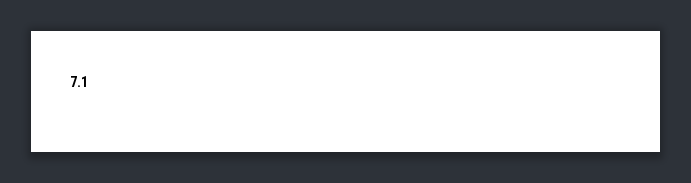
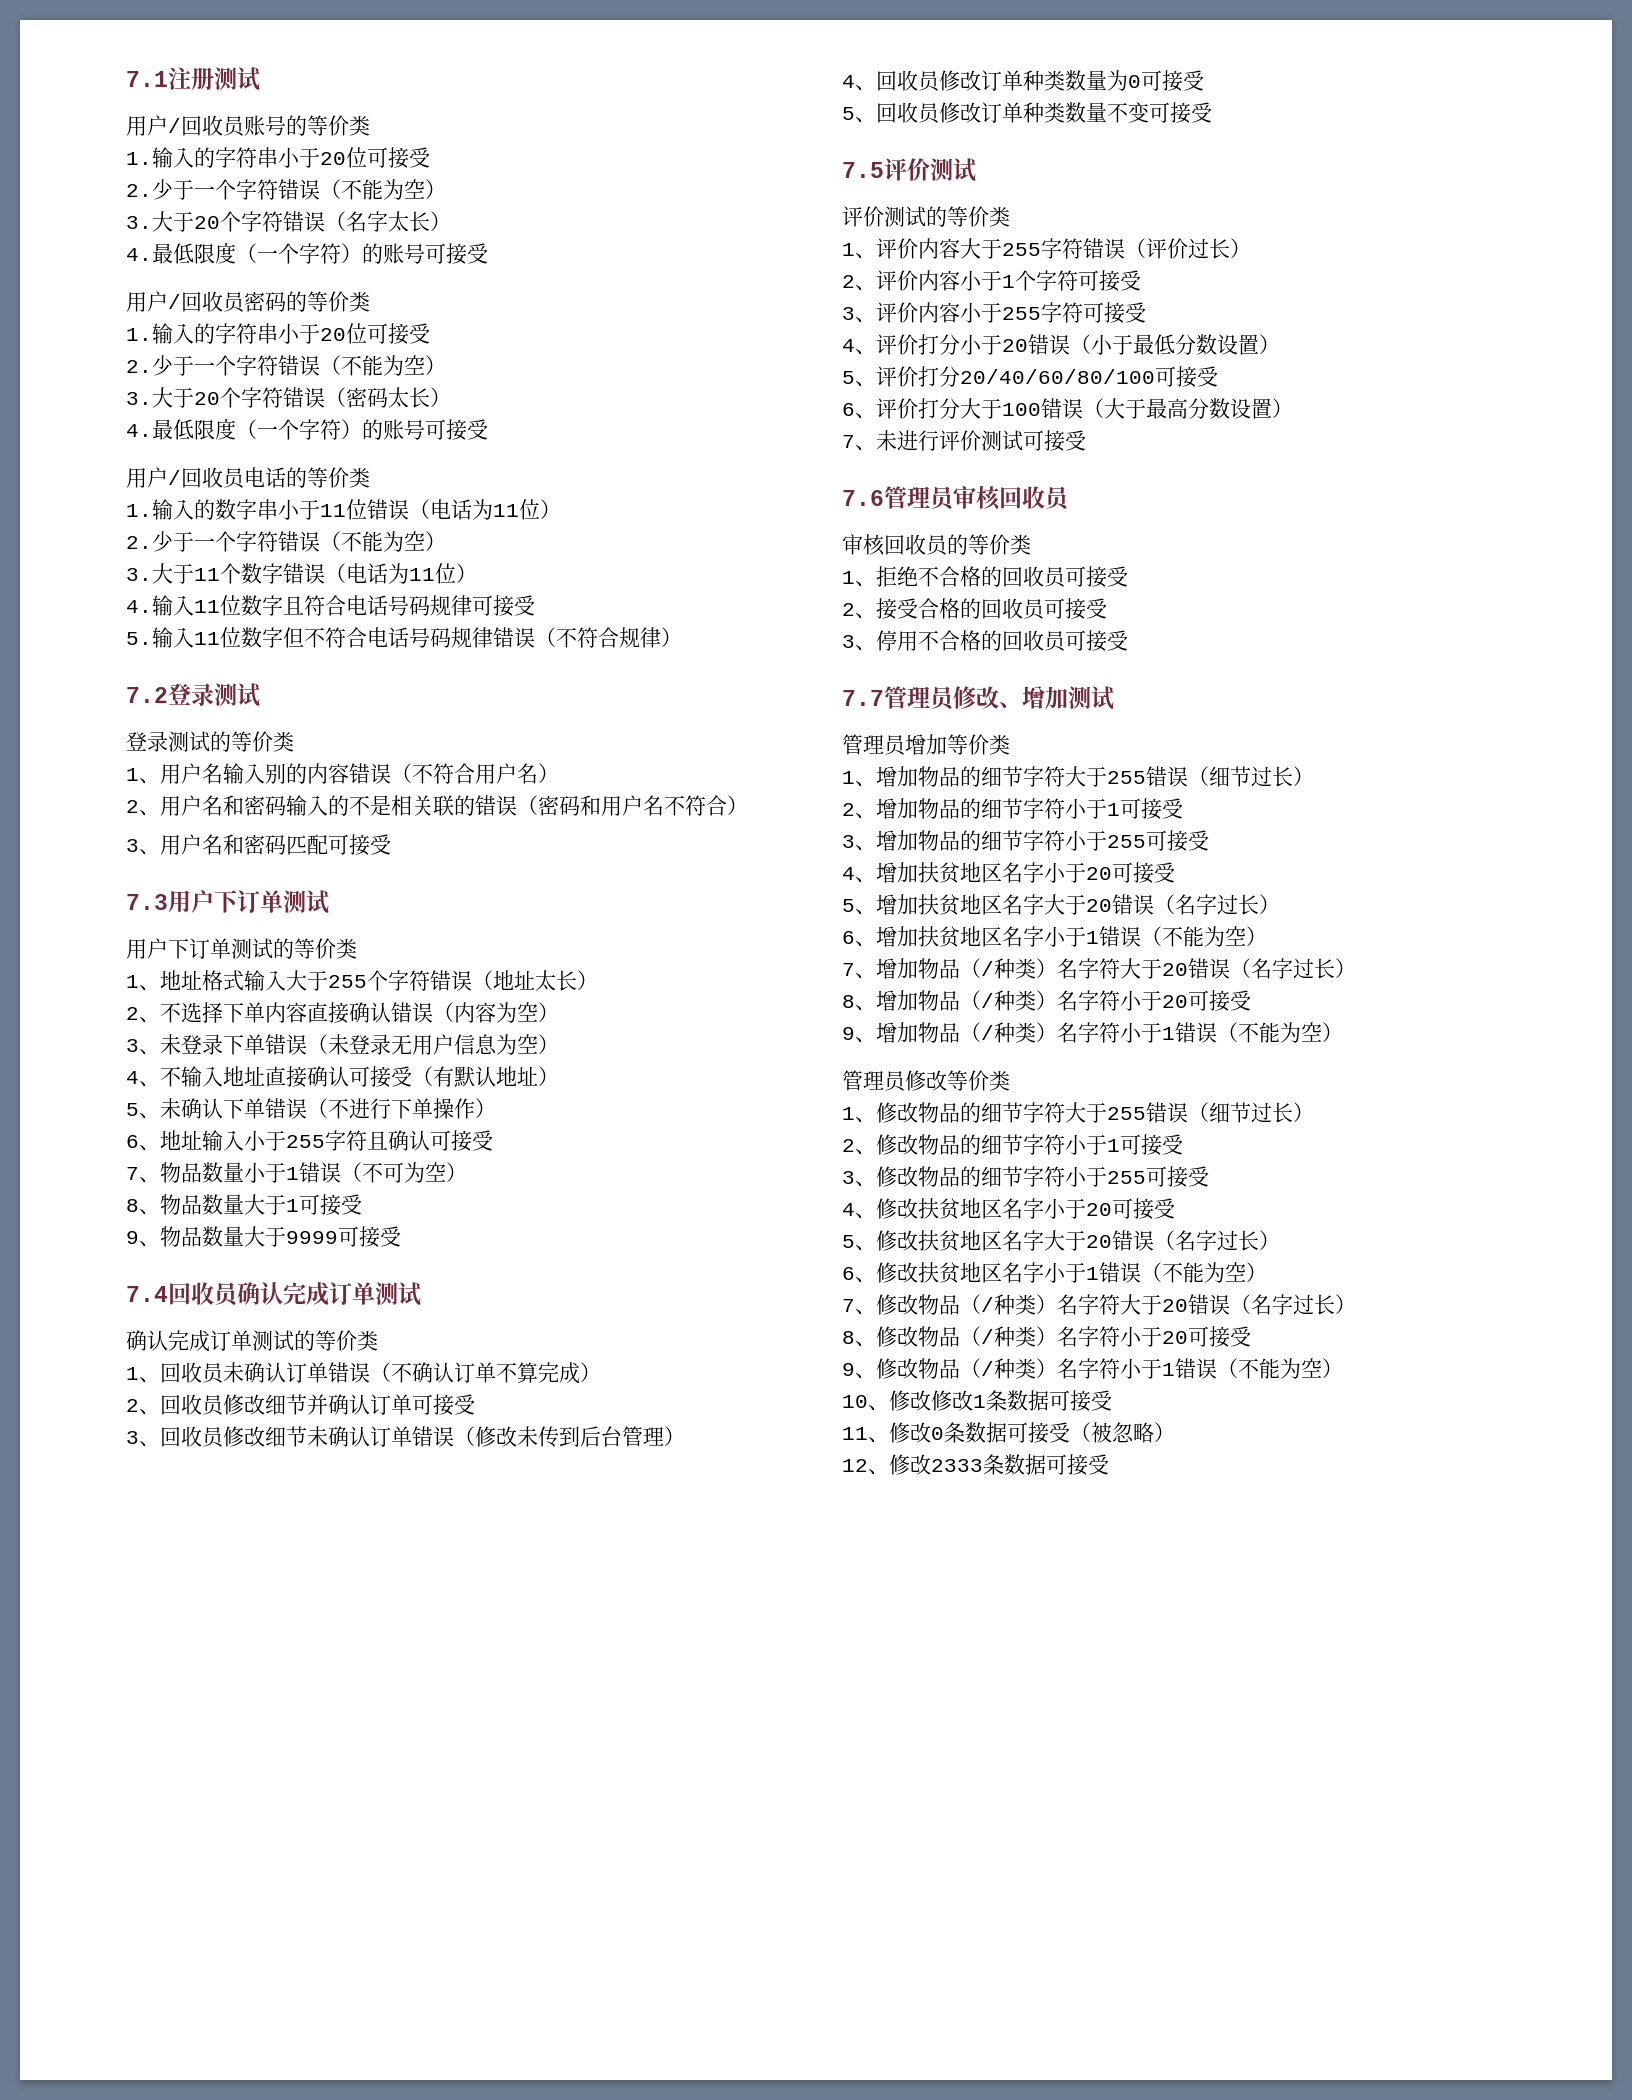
- 7.1
+ 7.1注册测试
+ 用户/回收员账号的等价类
+ 1.输入的字符串小于20位可接受
+ 2.少于一个字符错误（不能为空）
+ 3.大于20个字符错误（名字太长）
+ 4.最低限度（一个字符）的账号可接受
+ 用户/回收员密码的等价类
+ 1.输入的字符串小于20位可接受
+ 2.少于一个字符错误（不能为空）
+ 3.大于20个字符错误（密码太长）
+ 4.最低限度（一个字符）的账号可接受
+ 用户/回收员电话的等价类
+ 1.输入的数字串小于11位错误（电话为11位）
+ 2.少于一个字符错误（不能为空）
+ 3.大于11个数字错误（电话为11位）
+ 4.输入11位数字且符合电话号码规律可接受
+ 5.输入11位数字但不符合电话号码规律错误（不符合规律）
+ 7.2登录测试
+ 登录测试的等价类
+ 1、用户名输入别的内容错误（不符合用户名）
+ 2、用户名和密码输入的不是相关联的错误（密码和用户名不符合）
+ 3、用户名和密码匹配可接受
+ 7.3用户下订单测试
+ 用户下订单测试的等价类
+ 1、地址格式输入大于255个字符错误（地址太长）
+ 2、不选择下单内容直接确认错误（内容为空）
+ 3、未登录下单错误（未登录无用户信息为空）
+ 4、不输入地址直接确认可接受（有默认地址）
+ 5、未确认下单错误（不进行下单操作）
+ 6、地址输入小于255字符且确认可接受
+ 7、物品数量小于1错误（不可为空）
+ 8、物品数量大于1可接受
+ 9、物品数量大于9999可接受
+ 7.4回收员确认完成订单测试
+ 确认完成订单测试的等价类
+ 1、回收员未确认订单错误（不确认订单不算完成）
+ 2、回收员修改细节并确认订单可接受
+ 3、回收员修改细节未确认订单错误（修改未传到后台管理）
+ 4、回收员修改订单种类数量为0可接受
+ 5、回收员修改订单种类数量不变可接受
+ 7.5评价测试
+ 评价测试的等价类
+ 1、评价内容大于255字符错误（评价过长）
+ 2、评价内容小于1个字符可接受
+ 3、评价内容小于255字符可接受
+ 4、评价打分小于20错误（小于最低分数设置）
+ 5、评价打分20/40/60/80/100可接受
+ 6、评价打分大于100错误（大于最高分数设置）
+ 7、未进行评价测试可接受
+ 7.6管理员审核回收员
+ 审核回收员的等价类
+ 1、拒绝不合格的回收员可接受
+ 2、接受合格的回收员可接受
+ 3、停用不合格的回收员可接受
+ 7.7管理员修改、增加测试
+ 管理员增加等价类
+ 1、增加物品的细节字符大于255错误（细节过长）
+ 2、增加物品的细节字符小于1可接受
+ 3、增加物品的细节字符小于255可接受
+ 4、增加扶贫地区名字小于20可接受
+ 5、增加扶贫地区名字大于20错误（名字过长）
+ 6、增加扶贫地区名字小于1错误（不能为空）
+ 7、增加物品（/种类）名字符大于20错误（名字过长）
+ 8、增加物品（/种类）名字符小于20可接受
+ 9、增加物品（/种类）名字符小于1错误（不能为空）
+ 管理员修改等价类
+ 1、修改物品的细节字符大于255错误（细节过长）
+ 2、修改物品的细节字符小于1可接受
+ 3、修改物品的细节字符小于255可接受
+ 4、修改扶贫地区名字小于20可接受
+ 5、修改扶贫地区名字大于20错误（名字过长）
+ 6、修改扶贫地区名字小于1错误（不能为空）
+ 7、修改物品（/种类）名字符大于20错误（名字过长）
+ 8、修改物品（/种类）名字符小于20可接受
+ 9、修改物品（/种类）名字符小于1错误（不能为空）
+ 10、修改修改1条数据可接受
+ 11、修改0条数据可接受（被忽略）
+ 12、修改2333条数据可接受

